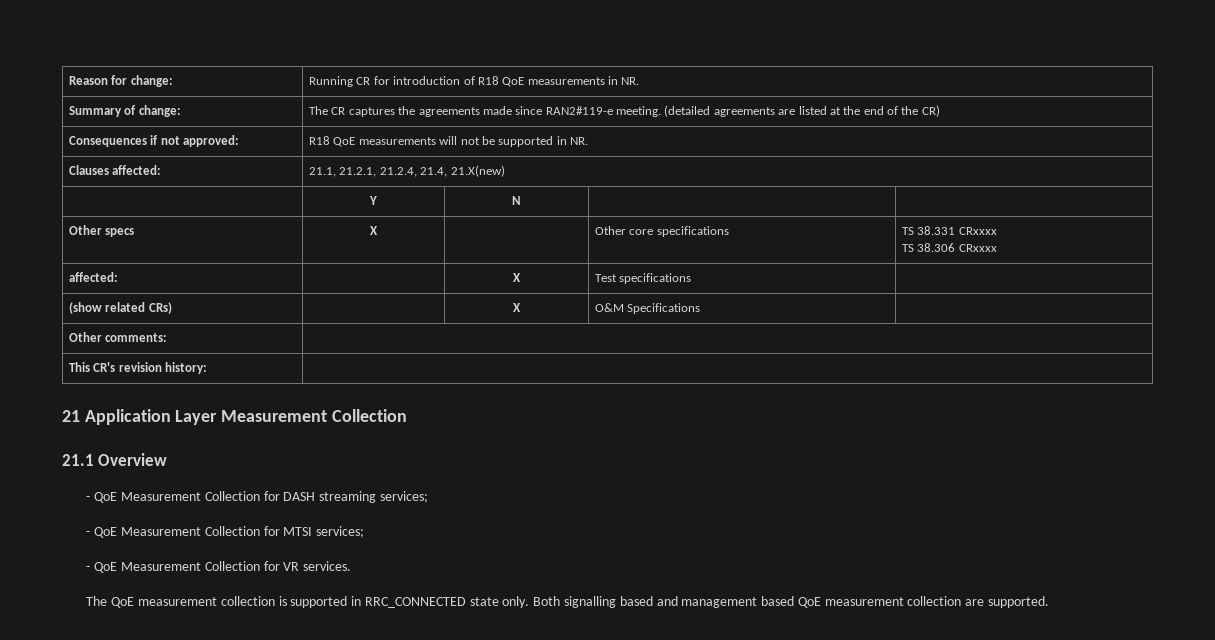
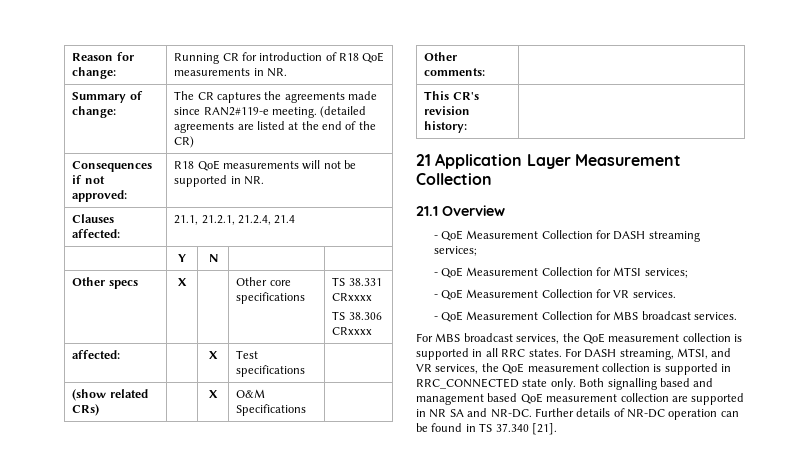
- Clauses affected: | 21.1, 21.2.1, 21.2.4, 21.4, 21.X(new)
+ Clauses affected: | 21.1, 21.2.1, 21.2.4, 21.4
- The QoE measurement collection is supported in RRC_CONNECTED state only.
+ - QoE Measurement Collection for MBS broadcast services.
+ For MBS broadcast services, the QoE measurement collection is supported in all RRC states. For DASH streaming, MTSI, and VR services, the QoE measurement collection is supported in RRC_CONNECTED state only.
- Both signalling based and management based QoE measurement collection are supported.
+ Both signalling based and management based QoE measurement collection are supported in NR SA and NR-DC. Further details of NR-DC operation can be found in TS 37.340 [21].

